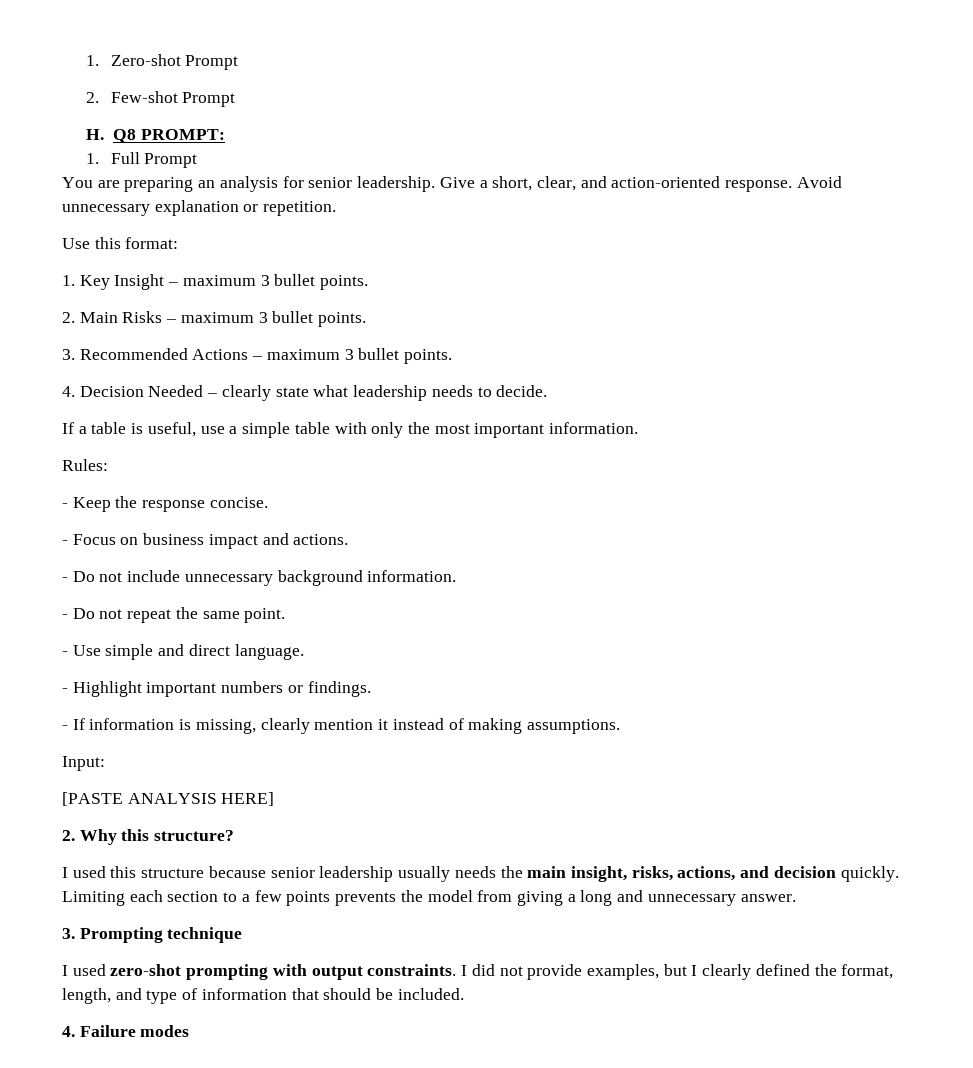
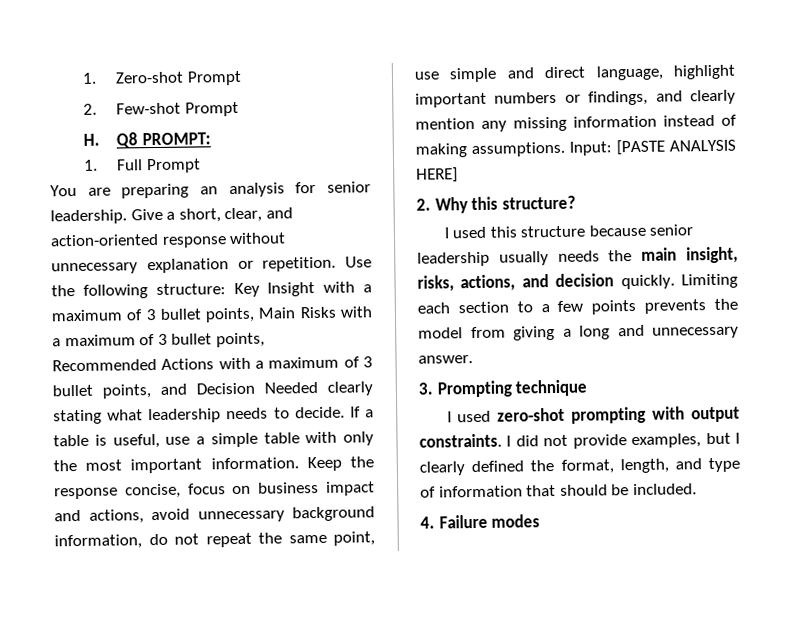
- Give a short, clear, and action-oriented response. Avoid unnecessary explanation or repetition.
- Use this format:
- 1. Key Insight – maximum 3 bullet points.
- 2. Main Risks – maximum 3 bullet points.
- 3. Recommended Actions – maximum 3 bullet points.
- 4. Decision Needed – clearly state what leadership needs to decide.
- If a table is useful, use a simple table with only the most important information.
- Rules:
- - Keep the response concise.
- - Focus on business impact and actions.
- - Do not include unnecessary background information.
- - Do not repeat the same point.
- - Use simple and direct language.
- - Highlight important numbers or findings.
- - If information is missing, clearly mention it instead of making assumptions.
- Input:
- [PASTE ANALYSIS HERE]
+ Give a short, clear, and action-oriented response without unnecessary explanation or repetition. Use the following structure: Key Insight with a maximum of 3 bullet points, Main Risks with a maximum of 3 bullet points, Recommended Actions with a maximum of 3 bullet points, and Decision Needed clearly stating what leadership needs to decide. If a table is useful, use a simple table with only the most important information. Keep the response concise, focus on business impact and actions, avoid unnecessary background information, do not repeat the same point, use simple and direct language, highlight important numbers or findings, and clearly mention any missing information instead of making assumptions. Input: [PASTE ANALYSIS HERE]

